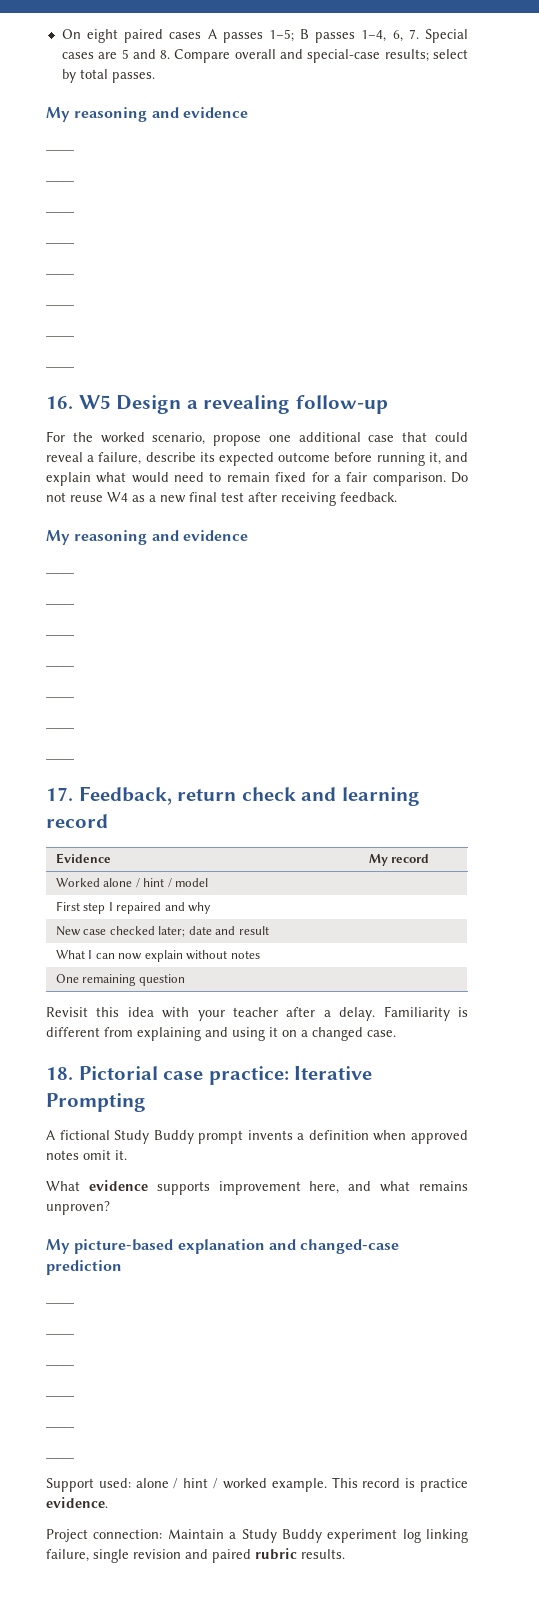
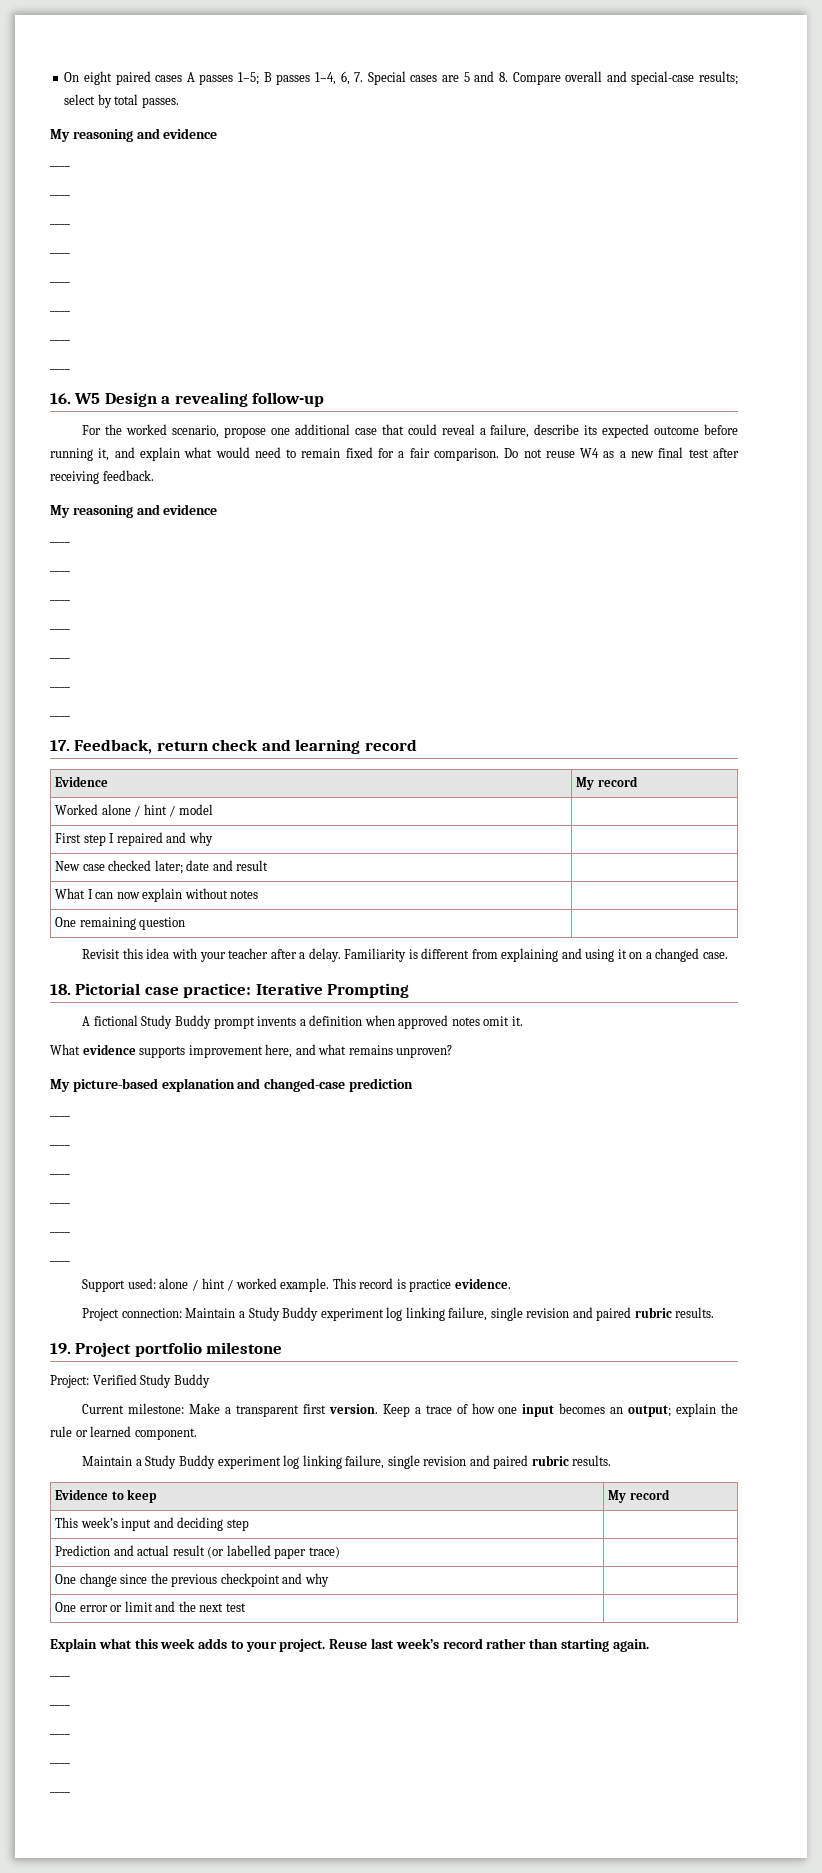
+ 19. Project portfolio milestone
+ Project: Verified Study Buddy
+ Current milestone: Make a transparent first version. Keep a trace of how one input becomes an output; explain the rule or learned component.
+ Maintain a Study Buddy experiment log linking failure, single revision and paired rubric results.
+ Evidence to keep | My record
+ This week’s input and deciding step |
+ Prediction and actual result (or labelled paper trace) |
+ One change since the previous checkpoint and why |
+ One error or limit and the next test |
+ Explain what this week adds to your project. Reuse last week’s record rather than starting again.
+ ____
+ ____
+ ____
+ ____
+ ____

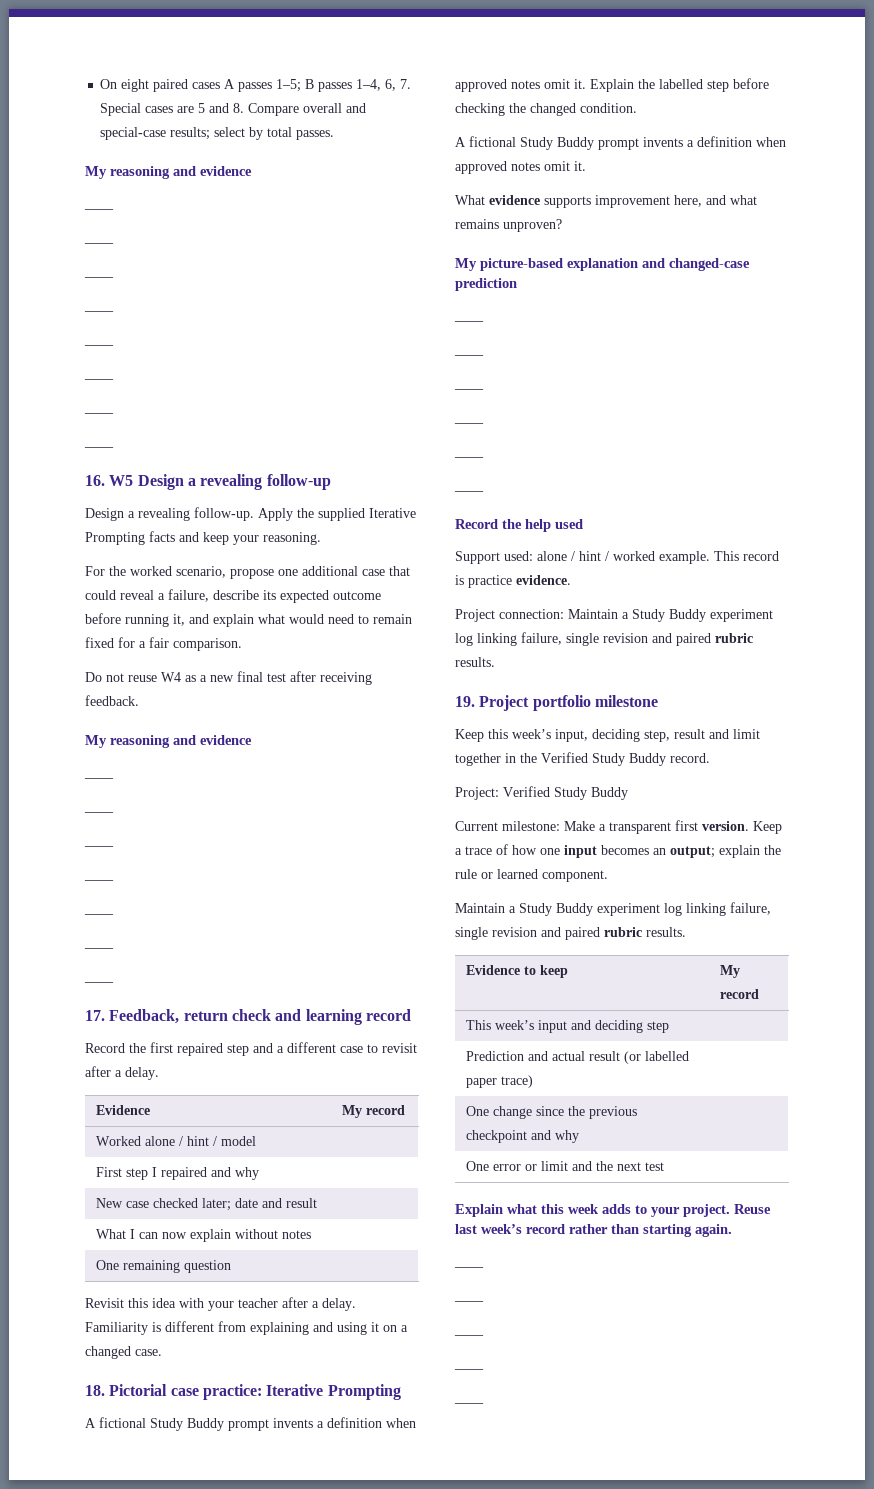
+ Design a revealing follow-up. Apply the supplied Iterative Prompting facts and keep your reasoning.
- For the worked scenario, propose one additional case that could reveal a failure, describe its expected outcome before running it, and explain what would need to remain fixed for a fair comparison. Do not reuse W4 as a new final test after receiving feedback.
+ For the worked scenario, propose one additional case that could reveal a failure, describe its expected outcome before running it, and explain what would need to remain fixed for a fair comparison.
+ Do not reuse W4 as a new final test after receiving feedback.
+ Record the first repaired step and a different case to revisit after a delay.
+ A fictional Study Buddy prompt invents a definition when approved notes omit it. Explain the labelled step before checking the changed condition.
+ Record the help used
+ Keep this week’s input, deciding step, result and limit together in the Verified Study Buddy record.

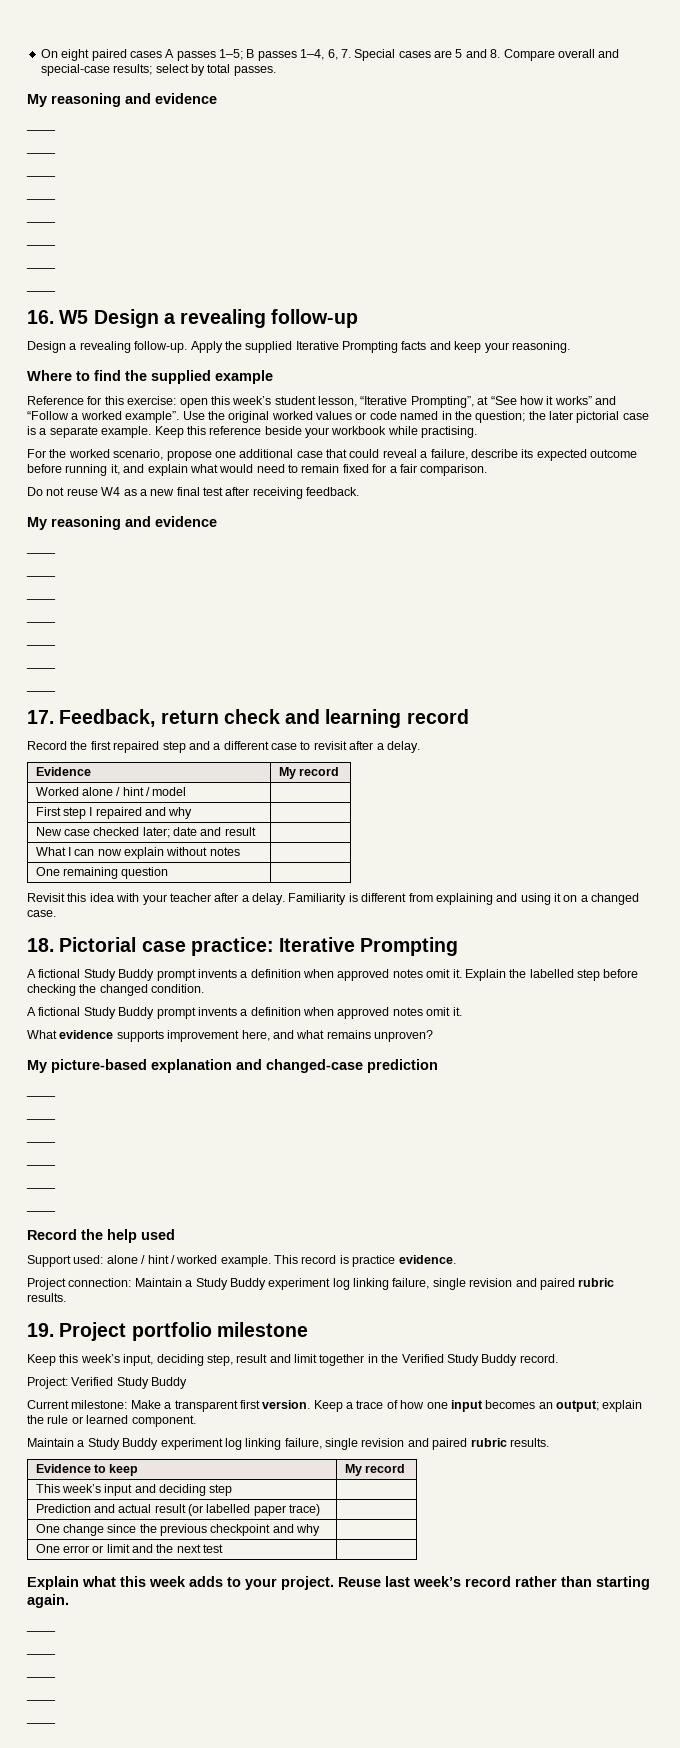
+ Where to find the supplied example
+ Reference for this exercise: open this week’s student lesson, “Iterative Prompting”, at “See how it works” and “Follow a worked example”. Use the original worked values or code named in the question; the later pictorial case is a separate example. Keep this reference beside your workbook while practising.

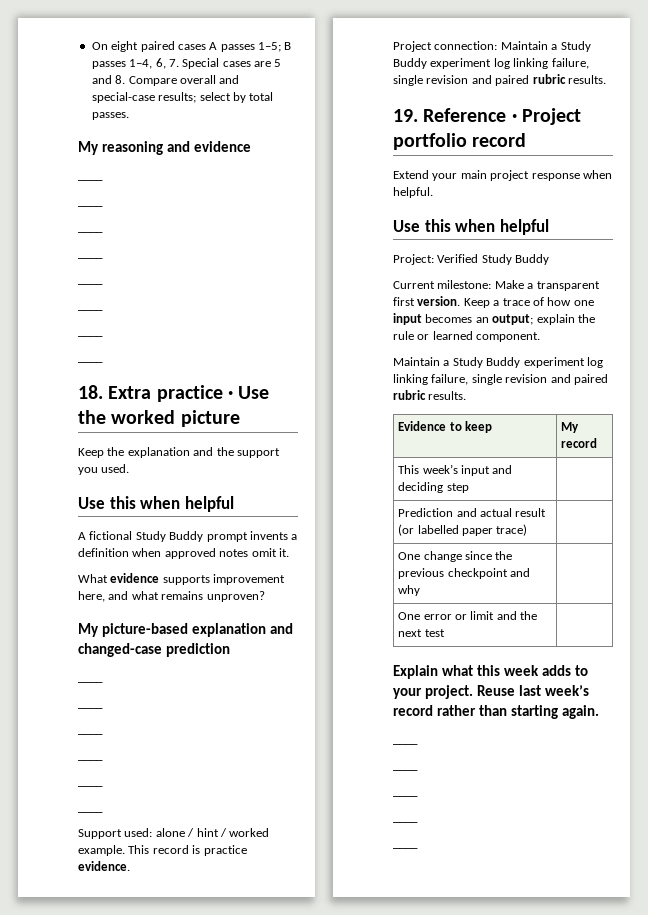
- 16. W5 Design a revealing follow-up
- Design a revealing follow-up. Apply the supplied Iterative Prompting facts and keep your reasoning.
- Where to find the supplied example
- Reference for this exercise: open this week’s student lesson, “Iterative Prompting”, at “See how it works” and “Follow a worked example”. Use the original worked values or code named in the question; the later pictorial case is a separate example. Keep this reference beside your workbook while practising.
- For the worked scenario, propose one additional case that could reveal a failure, describe its expected outcome before running it, and explain what would need to remain fixed for a fair comparison.
- Do not reuse W4 as a new final test after receiving feedback.
- My reasoning and evidence
- ____
- ____
- ____
- ____
- ____
- ____
- ____
- 17. Feedback, return check and learning record
- Record the first repaired step and a different case to revisit after a delay.
- Evidence | My record
- Worked alone / hint / model |
- First step I repaired and why |
- New case checked later; date and result |
- What I can now explain without notes |
- One remaining question |
- Revisit this idea with your teacher after a delay. Familiarity is different from explaining and using it on a changed case.
- 18. Pictorial case practice: Iterative Prompting
- A fictional Study Buddy prompt invents a definition when approved notes omit it. Explain the labelled step before checking the changed condition.
+ 18. Extra practice · Use the worked picture
+ Keep the explanation and the support you used.
+ Use this when helpful
- Record the help used
- 19. Project portfolio milestone
- Keep this week’s input, deciding step, result and limit together in the Verified Study Buddy record.
+ 19. Reference · Project portfolio record
+ Extend your main project response when helpful.
+ Use this when helpful

